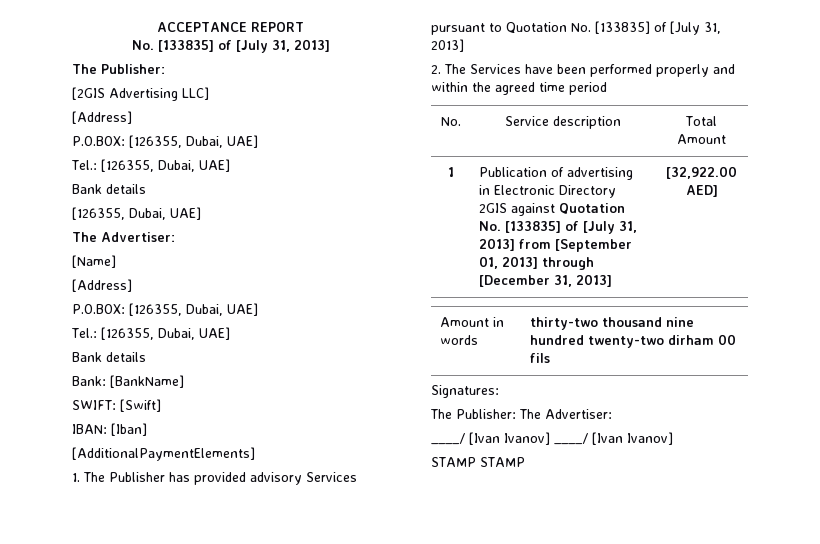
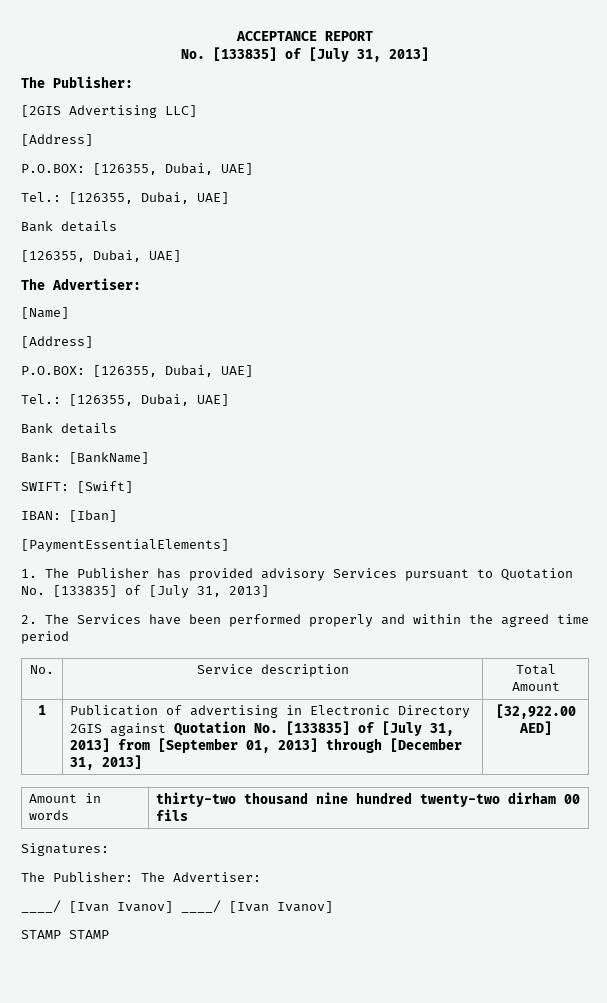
- [AdditionalPaymentElements]
+ [PaymentEssentialElements]

